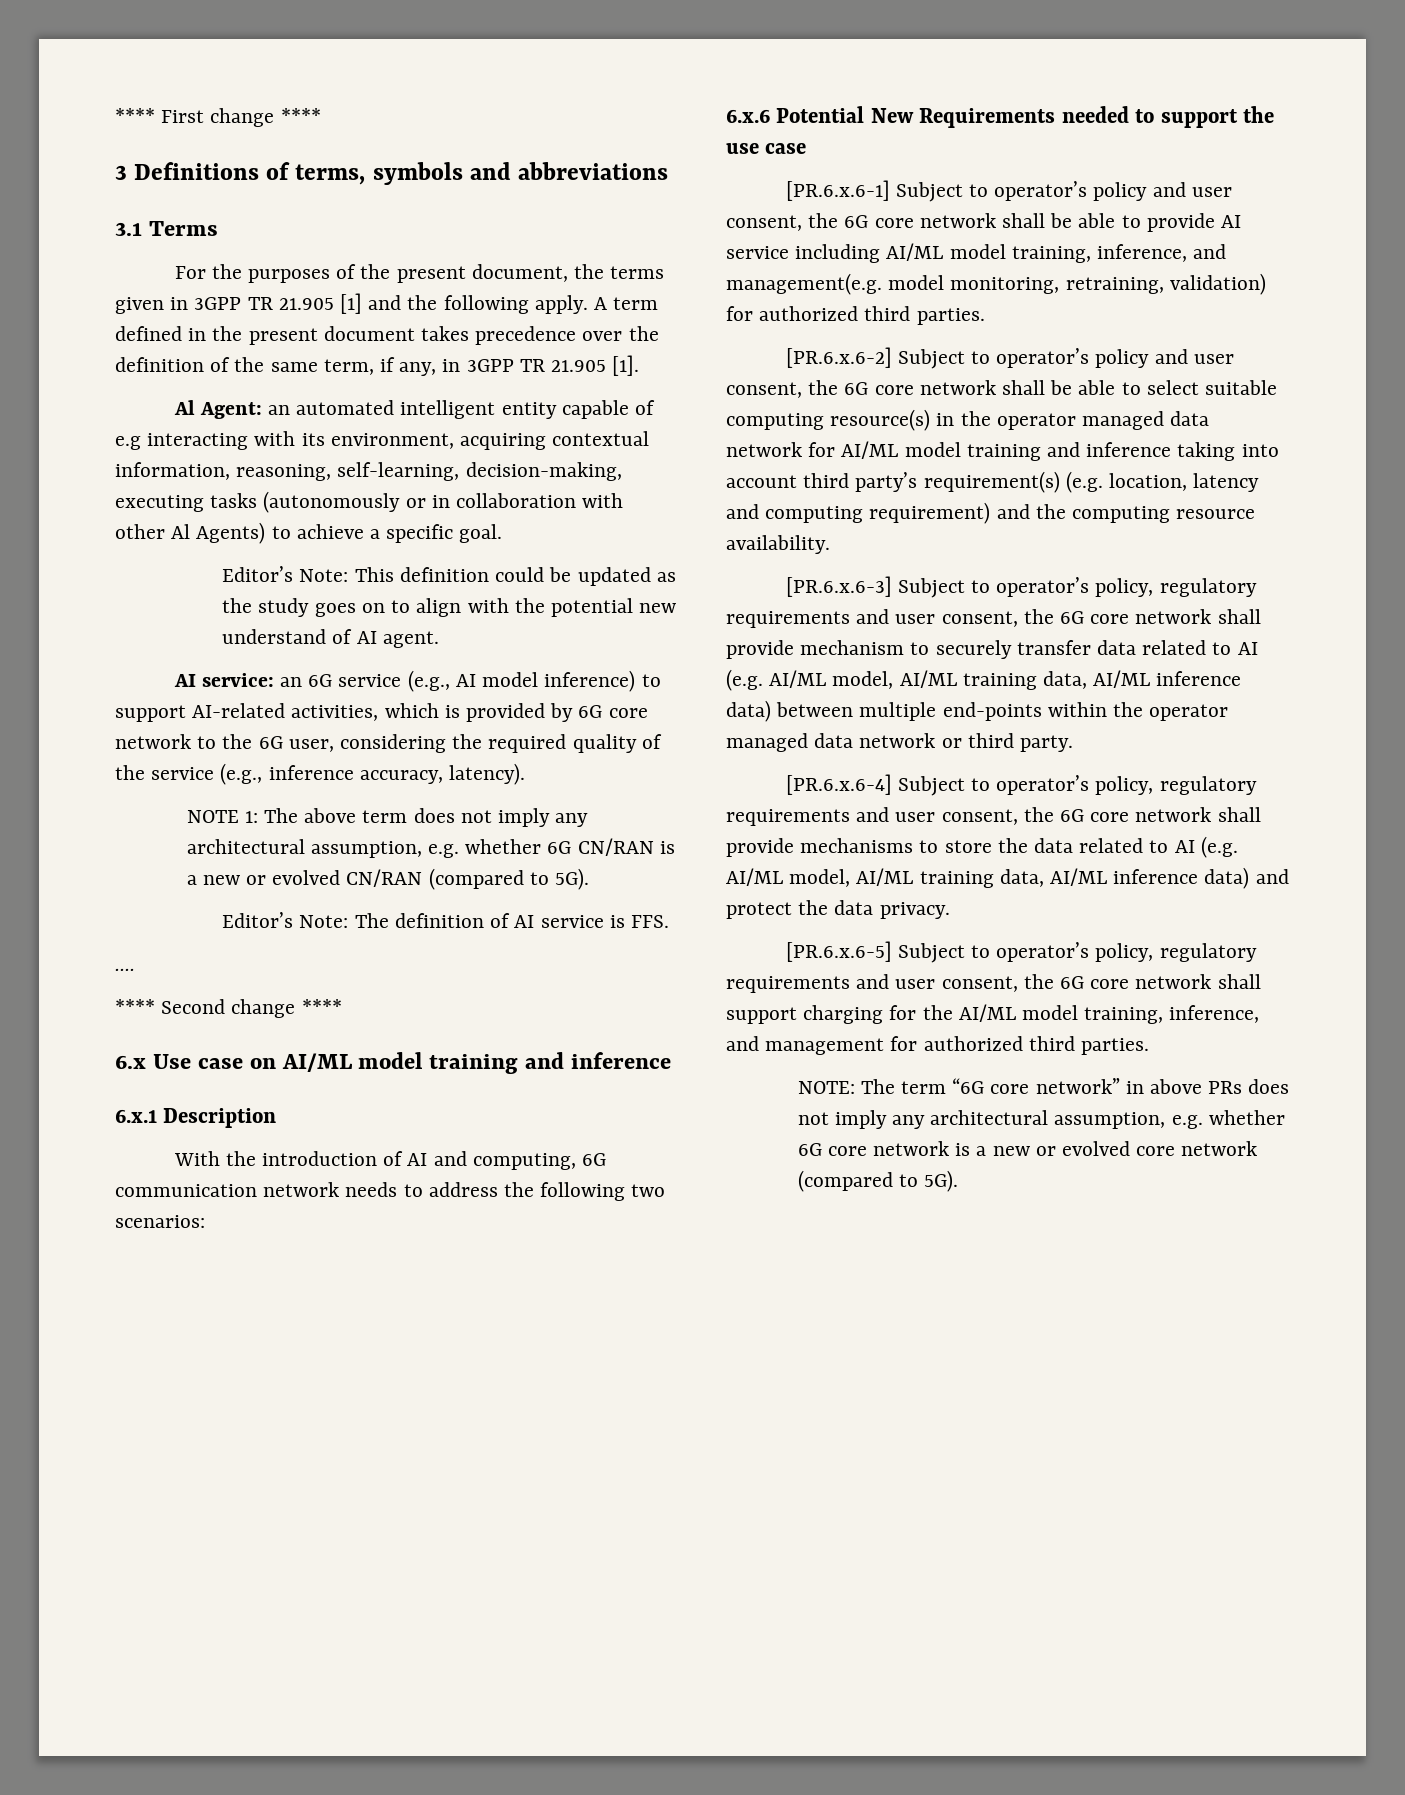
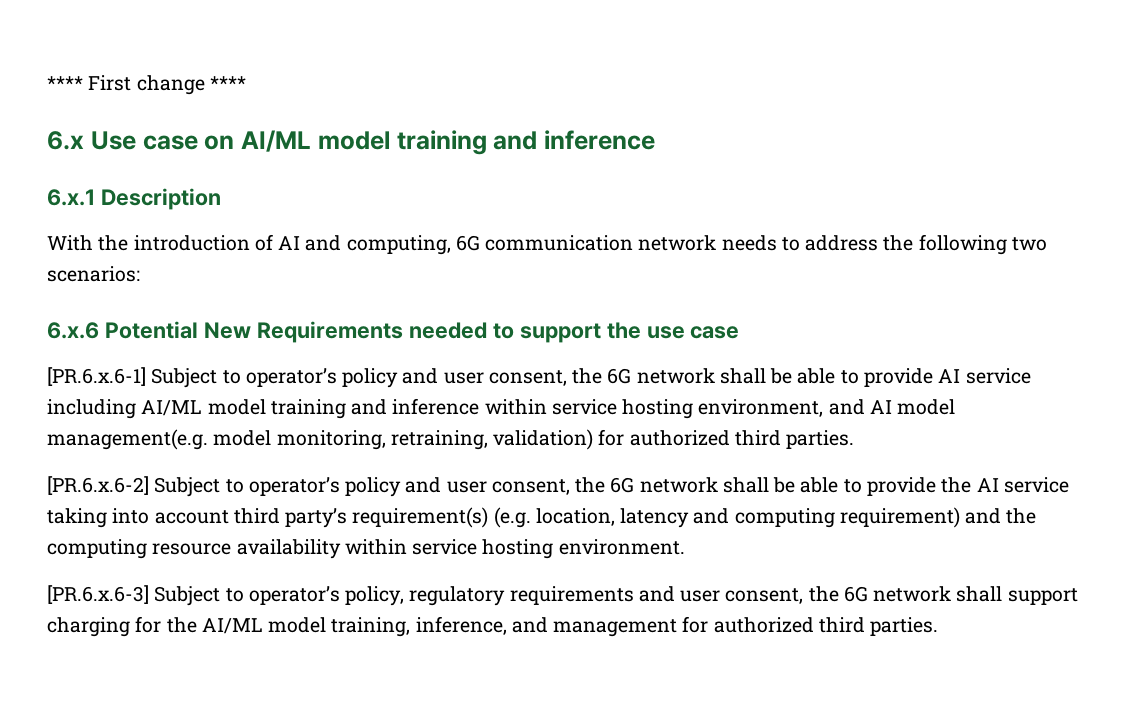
- 3 Definitions of terms, symbols and abbreviations
- 3.1 Terms
- For the purposes of the present document, the terms given in 3GPP TR 21.905 [1] and the following apply. A term defined in the present document takes precedence over the definition of the same term, if any, in 3GPP TR 21.905 [1].
- Al Agent: an automated intelligent entity capable of e.g interacting with its environment, acquiring contextual information, reasoning, self-learning, decision-making, executing tasks (autonomously or in collaboration with other Al Agents) to achieve a specific goal.
- Editor’s Note: This definition could be updated as the study goes on to align with the potential new understand of AI agent.
- AI service: an 6G service (e.g., AI model inference) to support AI-related activities, which is provided by 6G core network to the 6G user, considering the required quality of the service (e.g., inference accuracy, latency).
- NOTE 1: The above term does not imply any architectural assumption, e.g. whether 6G CN/RAN is a new or evolved CN/RAN (compared to 5G).
- Editor’s Note: The definition of AI service is FFS.
- ....
- **** Second change ****
- [PR.6.x.6-1] Subject to operator’s policy and user consent, the 6G core network shall be able to provide AI service including AI/ML model training, inference, and management(e.g. model monitoring, retraining, validation) for authorized third parties.
+ [PR.6.x.6-1] Subject to operator’s policy and user consent, the 6G network shall be able to provide AI service including AI/ML model training and inference within service hosting environment, and AI model management(e.g. model monitoring, retraining, validation) for authorized third parties.
- [PR.6.x.6-2] Subject to operator’s policy and user consent, the 6G core network shall be able to select suitable computing resource(s) in the operator managed data network for AI/ML model training and inference taking into account third party’s requirement(s) (e.g. location, latency and computing requirement) and the computing resource availability.
+ [PR.6.x.6-2] Subject to operator’s policy and user consent, the 6G network shall be able to provide the AI service taking into account third party’s requirement(s) (e.g. location, latency and computing requirement) and the computing resource availability within service hosting environment.
- [PR.6.x.6-3] Subject to operator’s policy, regulatory requirements and user consent, the 6G core network shall provide mechanism to securely transfer data related to AI (e.g. AI/ML model, AI/ML training data, AI/ML inference data) between multiple end-points within the operator managed data network or third party.
- [PR.6.x.6-4] Subject to operator’s policy, regulatory requirements and user consent, the 6G core network shall provide mechanisms to store the data related to AI (e.g. AI/ML model, AI/ML training data, AI/ML inference data) and protect the data privacy.
- [PR.6.x.6-5] Subject to operator’s policy, regulatory requirements and user consent, the 6G core network shall support charging for the AI/ML model training, inference, and management for authorized third parties.
+ [PR.6.x.6-3] Subject to operator’s policy, regulatory requirements and user consent, the 6G network shall support charging for the AI/ML model training, inference, and management for authorized third parties.
- NOTE: The term “6G core network” in above PRs does not imply any architectural assumption, e.g. whether 6G core network is a new or evolved core network (compared to 5G).

